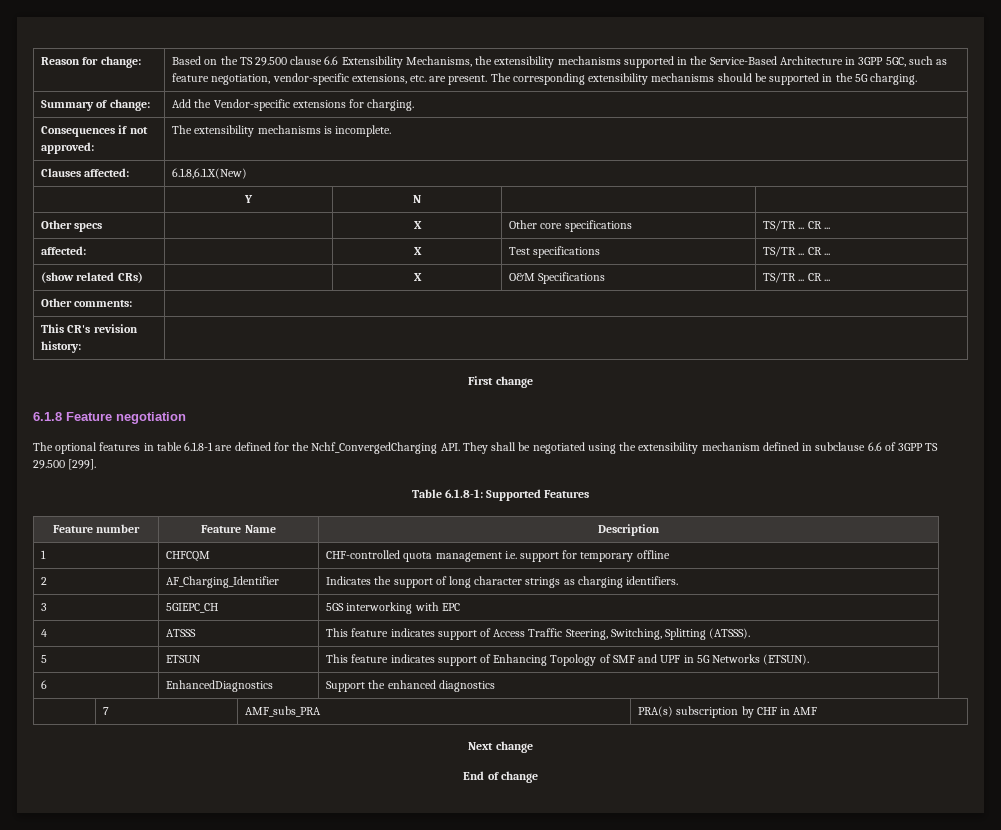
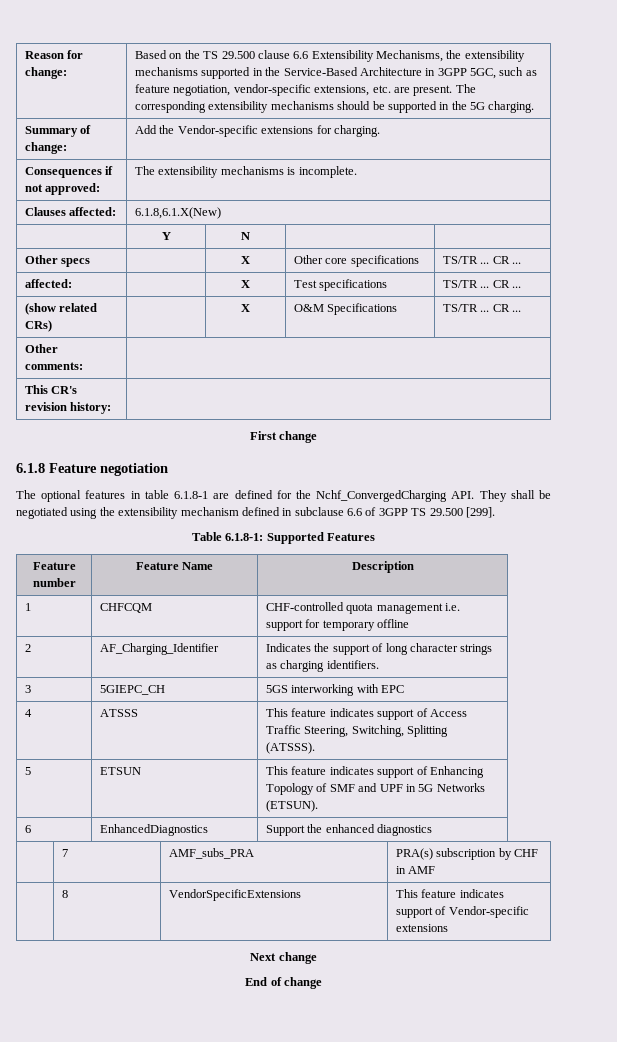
+ | 8 | VendorSpecificExtensions | This feature indicates support of Vendor-specific extensions

